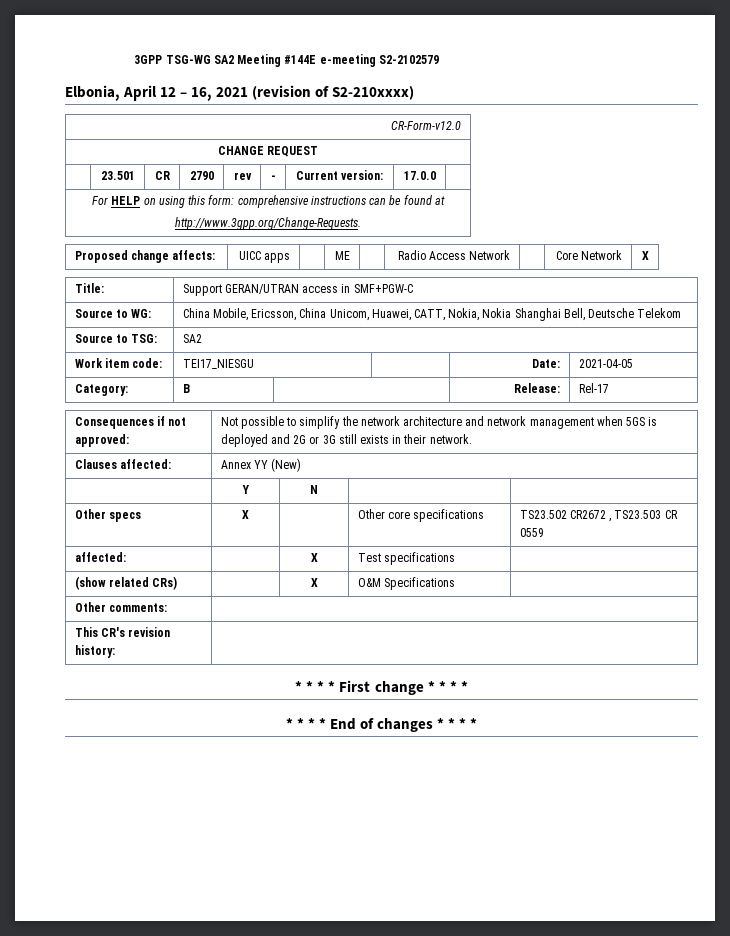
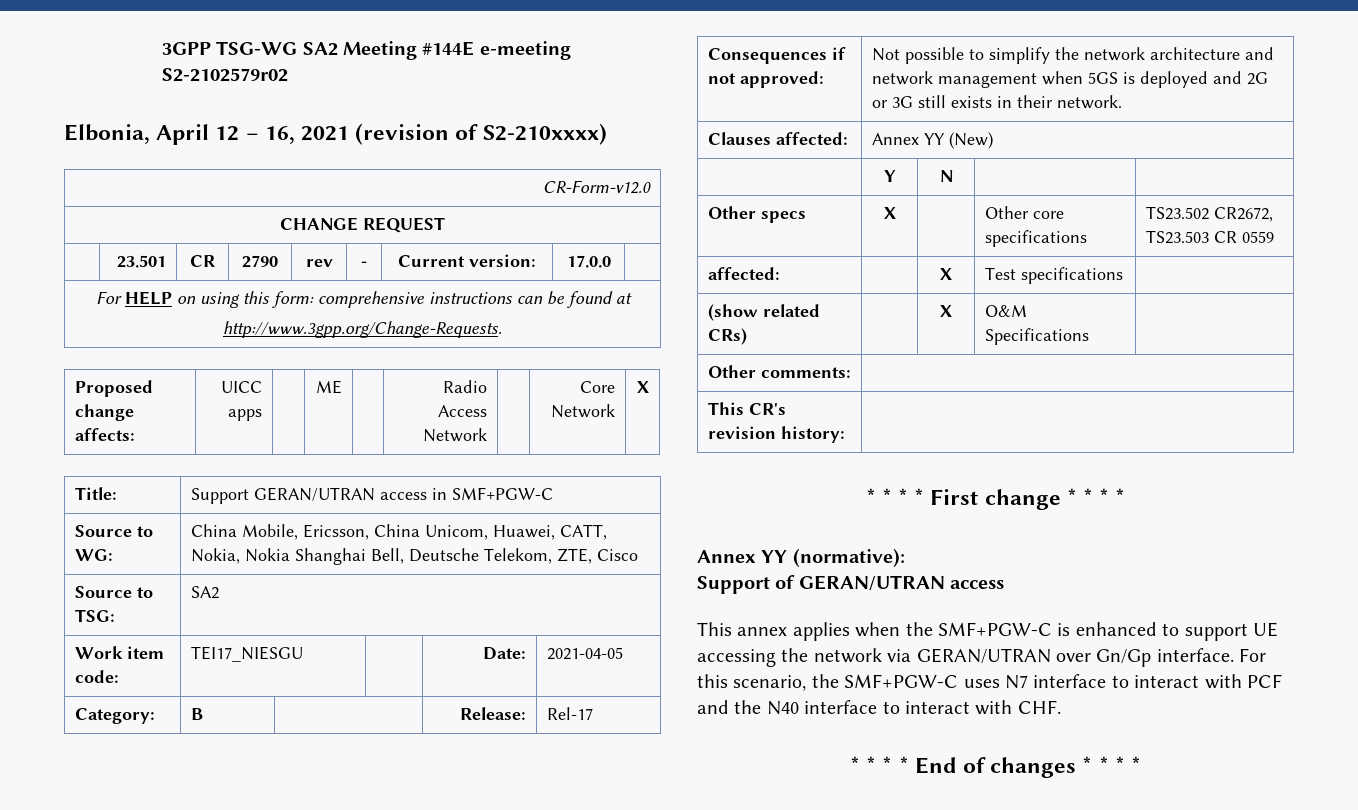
- 3GPP TSG-WG SA2 Meeting #144E e-meeting S2-2102579
+ 3GPP TSG-WG SA2 Meeting #144E e-meeting S2-2102579r02
- Source to WG: | China Mobile, Ericsson, China Unicom, Huawei, CATT, Nokia, Nokia Shanghai Bell, Deutsche Telekom
+ Source to WG: | China Mobile, Ericsson, China Unicom, Huawei, CATT, Nokia, Nokia Shanghai Bell, Deutsche Telekom, ZTE, Cisco
- Other specs | X | | Other core specifications | TS23.502 CR2672 , TS23.503 CR 0559
+ Other specs | X | | Other core specifications | TS23.502 CR2672, TS23.503 CR 0559
+ Annex YY (normative):
+ Support of GERAN/UTRAN access
+ This annex applies when the SMF+PGW-C is enhanced to support UE accessing the network via GERAN/UTRAN over Gn/Gp interface. For this scenario, the SMF+PGW-C uses N7 interface to interact with PCF and the N40 interface to interact with CHF.

